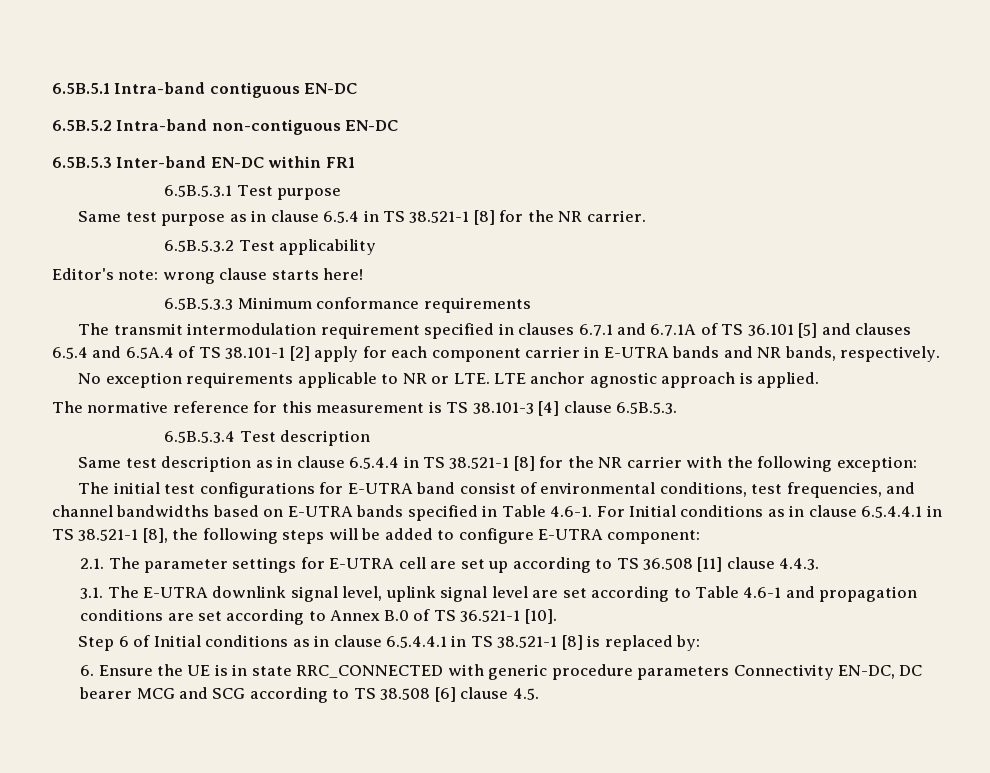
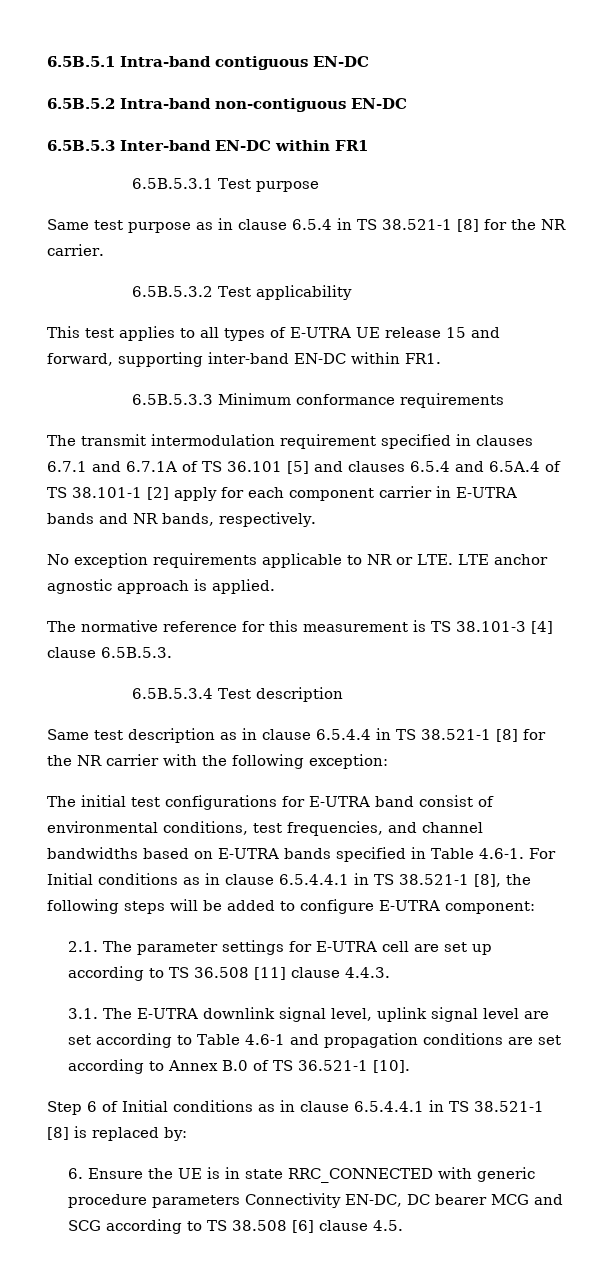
- Editor's note: wrong clause starts here!
+ This test applies to all types of E-UTRA UE release 15 and forward, supporting inter-band EN-DC within FR1.

